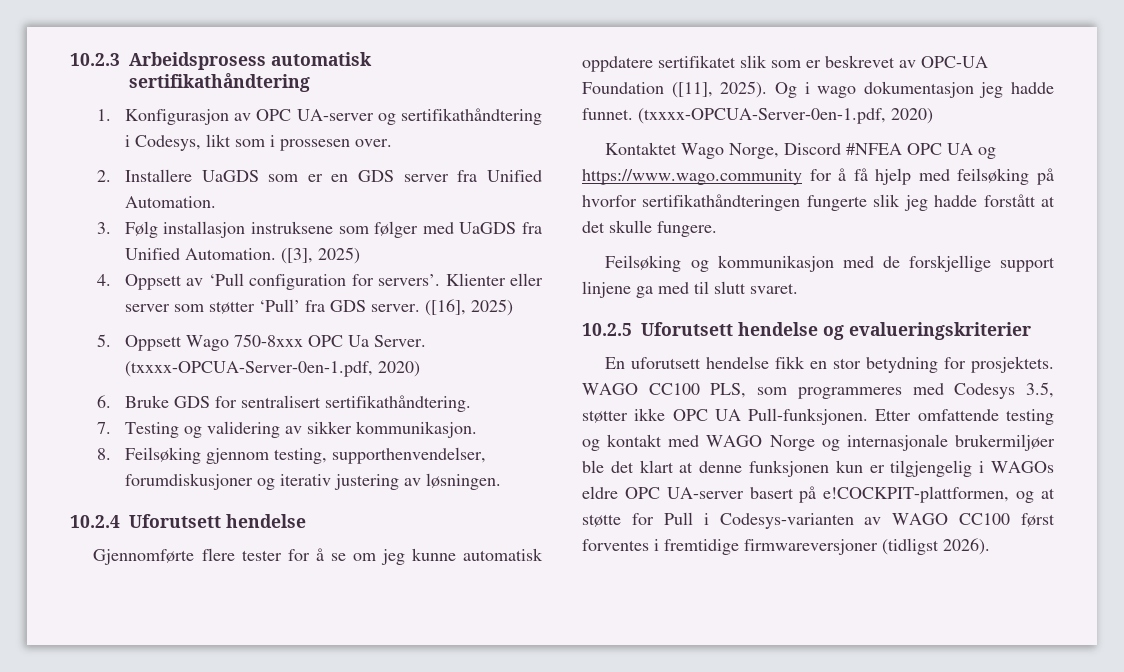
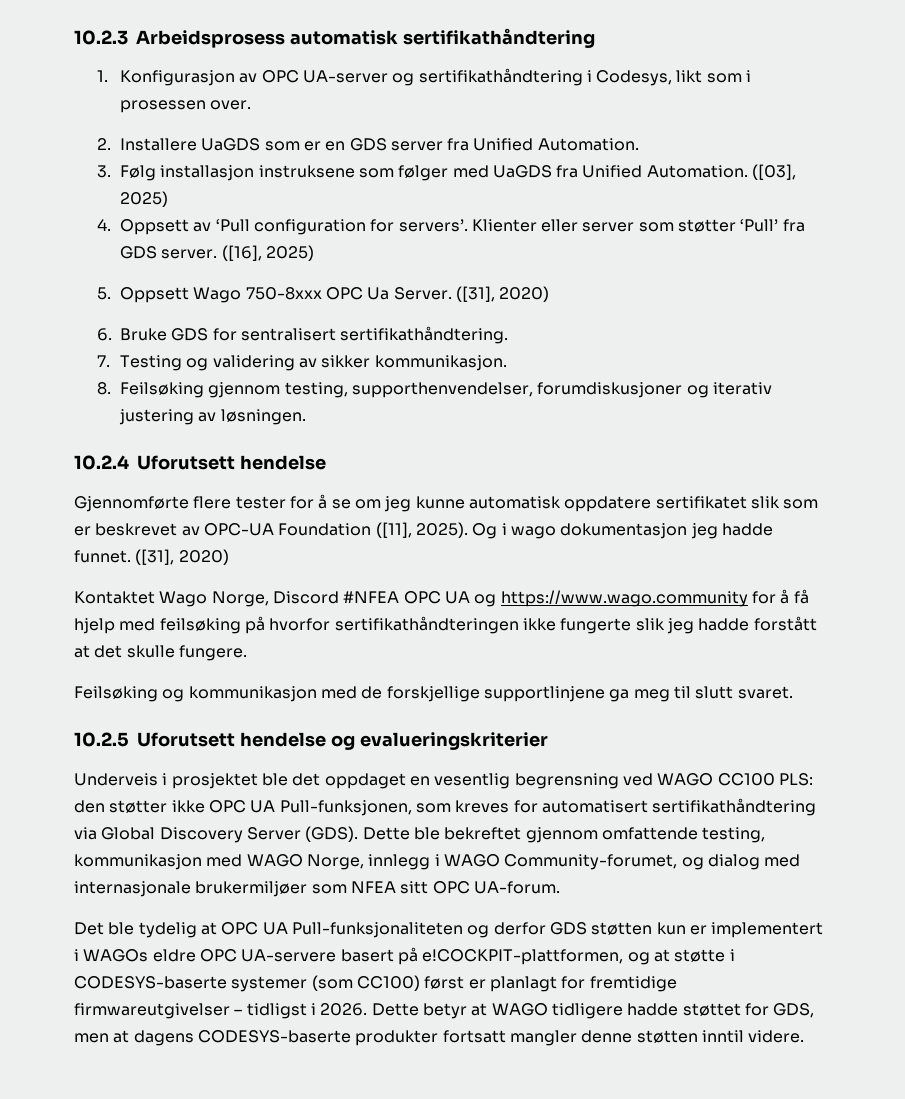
- 1. Konfigurasjon av OPC UA-server og sertifikathåndtering i Codesys, likt som i prossesen over.
+ 1. Konfigurasjon av OPC UA-server og sertifikathåndtering i Codesys, likt som i prosessen over.
- ([3], 2025)
+ ([03], 2025)
- 5. Oppsett Wago 750-8xxx OPC Ua Server. (txxxx-OPCUA-Server-0en-1.pdf, 2020)
+ 5. Oppsett Wago 750-8xxx OPC Ua Server. ([31], 2020)
- Og i wago dokumentasjon jeg hadde funnet. (txxxx-OPCUA-Server-0en-1.pdf, 2020)
+ Og i wago dokumentasjon jeg hadde funnet. ([31], 2020)
- Kontaktet Wago Norge, Discord #NFEA OPC UA og https://www.wago.community for å få hjelp med feilsøking på hvorfor sertifikathåndteringen fungerte slik jeg hadde forstått at det skulle fungere.
+ Kontaktet Wago Norge, Discord #NFEA OPC UA og https://www.wago.community for å få hjelp med feilsøking på hvorfor sertifikathåndteringen ikke fungerte slik jeg hadde forstått at det skulle fungere.
- Feilsøking og kommunikasjon med de forskjellige support linjene ga med til slutt svaret.
+ Feilsøking og kommunikasjon med de forskjellige supportlinjene ga meg til slutt svaret.
- En uforutsett hendelse fikk en stor betydning for prosjektets. WAGO CC100 PLS, som programmeres med Codesys 3.5, støtter ikke OPC UA Pull-funksjonen. Etter omfattende testing og kontakt med WAGO Norge og internasjonale brukermiljøer ble det klart at denne funksjonen kun er tilgjengelig i WAGOs eldre OPC UA-server basert på e!COCKPIT-plattformen, og at støtte for Pull i Codesys-varianten av WAGO CC100 først forventes i fremtidige firmwareversjoner (tidligst 2026).
+ Underveis i prosjektet ble det oppdaget en vesentlig begrensning ved WAGO CC100 PLS: den støtter ikke OPC UA Pull-funksjonen, som kreves for automatisert sertifikathåndtering via Global Discovery Server (GDS). Dette ble bekreftet gjennom omfattende testing, kommunikasjon med WAGO Norge, innlegg i WAGO Community-forumet, og dialog med internasjonale brukermiljøer som NFEA sitt OPC UA-forum.
+ Det ble tydelig at OPC UA Pull-funksjonaliteten og derfor GDS støtten kun er implementert i WAGOs eldre OPC UA-servere basert på e!COCKPIT-plattformen, og at støtte i CODESYS-baserte systemer (som CC100) først er planlagt for fremtidige firmwareutgivelser – tidligst i 2026. Dette betyr at WAGO tidligere hadde støttet for GDS, men at dagens CODESYS-baserte produkter fortsatt mangler denne støtten inntil videre.

